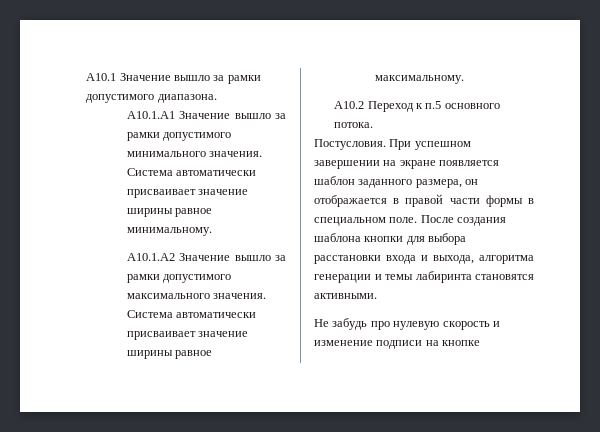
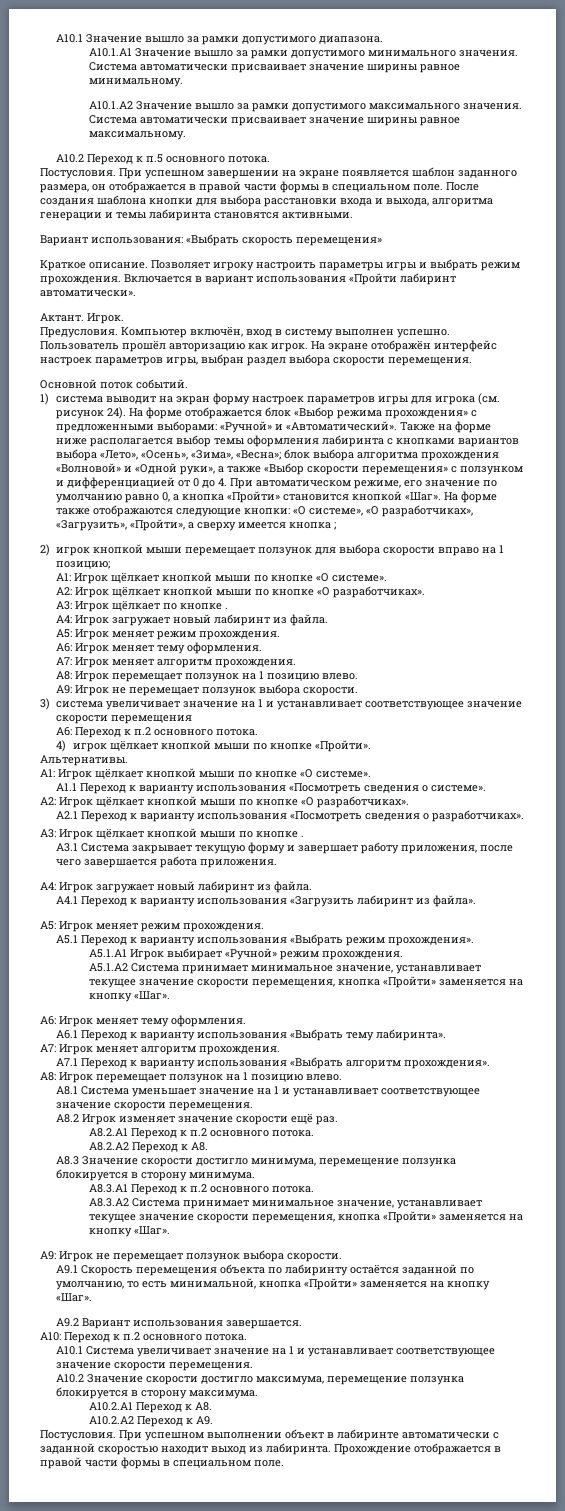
- Не забудь про нулевую скорость и изменение подписи на кнопке
+ Вариант использования: «Выбрать скорость перемещения»
+ Краткое описание. Позволяет игроку настроить параметры игры и выбрать режим прохождения. Включается в вариант использования «Пройти лабиринт автоматически».
+ Актант. Игрок.
+ Предусловия. Компьютер включён, вход в систему выполнен успешно. Пользователь прошёл авторизацию как игрок. На экране отображён интерфейс настроек параметров игры, выбран раздел выбора скорости перемещения.
+ Основной поток событий.
+ 1) система выводит на экран форму настроек параметров игры для игрока (см. рисунок 24). На форме отображается блок «Выбор режима прохождения» с предложенными выборами: «Ручной» и «Автоматический». Также на форме ниже располагается выбор темы оформления лабиринта с кнопками вариантов выбора «Лето», «Осень», «Зима», «Весна»; блок выбора алгоритма прохождения «Волновой» и «Одной руки», а также «Выбор скорости перемещения» с ползунком и дифференциацией от 0 до 4. При автоматическом режиме, его значение по умолчанию равно 0, а кнопка «Пройти» становится кнопкой «Шаг». На форме также отображаются следующие кнопки: «О системе», «О разработчиках», «Загрузить», «Пройти», а сверху имеется кнопка ;
+ 2) игрок кнопкой мыши перемещает ползунок для выбора скорости вправо на 1 позицию;
+ А1: Игрок щёлкает кнопкой мыши по кнопке «О системе».
+ А2: Игрок щёлкает кнопкой мыши по кнопке «О разработчиках».
+ А3: Игрок щёлкает по кнопке .
+ А4: Игрок загружает новый лабиринт из файла.
+ А5: Игрок меняет режим прохождения.
+ А6: Игрок меняет тему оформления.
+ А7: Игрок меняет алгоритм прохождения.
+ А8: Игрок перемещает ползунок на 1 позицию влево.
+ А9: Игрок не перемещает ползунок выбора скорости.
+ 3) система увеличивает значение на 1 и устанавливает соответствующее значение скорости перемещения
+ А6: Переход к п.2 основного потока.
+ 4) игрок щёлкает кнопкой мыши по кнопке «Пройти».
+ Альтернативы.
+ А1: Игрок щёлкает кнопкой мыши по кнопке «О системе».
+ А1.1 Переход к варианту использования «Посмотреть сведения о системе».
+ А2: Игрок щёлкает кнопкой мыши по кнопке «О разработчиках».
+ А2.1 Переход к варианту использования «Посмотреть сведения о разработчиках».
+ А3: Игрок щёлкает кнопкой мыши по кнопке .
+ А3.1 Система закрывает текущую форму и завершает работу приложения, после чего завершается работа приложения.
+ А4: Игрок загружает новый лабиринт из файла.
+ А4.1 Переход к варианту использования «Загрузить лабиринт из файла».
+ А5: Игрок меняет режим прохождения.
+ А5.1 Переход к варианту использования «Выбрать режим прохождения».
+ А5.1.А1 Игрок выбирает «Ручной» режим прохождения.
+ А5.1.А2 Система принимает минимальное значение, устанавливает текущее значение скорости перемещения, кнопка «Пройти» заменяется на кнопку «Шаг».
+ А6: Игрок меняет тему оформления.
+ А6.1 Переход к варианту использования «Выбрать тему лабиринта».
+ А7: Игрок меняет алгоритм прохождения.
+ А7.1 Переход к варианту использования «Выбрать алгоритм прохождения».
+ А8: Игрок перемещает ползунок на 1 позицию влево.
+ А8.1 Система уменьшает значение на 1 и устанавливает соответствующее значение скорости перемещения.
+ А8.2 Игрок изменяет значение скорости ещё раз.
+ А8.2.А1 Переход к п.2 основного потока.
+ А8.2.А2 Переход к А8.
+ А8.3 Значение скорости достигло минимума, перемещение ползунка блокируется в сторону минимума.
+ А8.3.А1 Переход к п.2 основного потока.
+ А8.3.А2 Система принимает минимальное значение, устанавливает текущее значение скорости перемещения, кнопка «Пройти» заменяется на кнопку «Шаг».
+ А9: Игрок не перемещает ползунок выбора скорости.
+ А9.1 Скорость перемещения объекта по лабиринту остаётся заданной по умолчанию, то есть минимальной, кнопка «Пройти» заменяется на кнопку «Шаг».
+ А9.2 Вариант использования завершается.
+ А10: Переход к п.2 основного потока.
+ А10.1 Система увеличивает значение на 1 и устанавливает соответствующее значение скорости перемещения.
+ А10.2 Значение скорости достигло максимума, перемещение ползунка блокируется в сторону максимума.
+ А10.2.А1 Переход к А8.
+ А10.2.А2 Переход к А9.
+ Постусловия. При успешном выполнении объект в лабиринте автоматически с заданной скоростью находит выход из лабиринта. Прохождение отображается в правой части формы в специальном поле.

